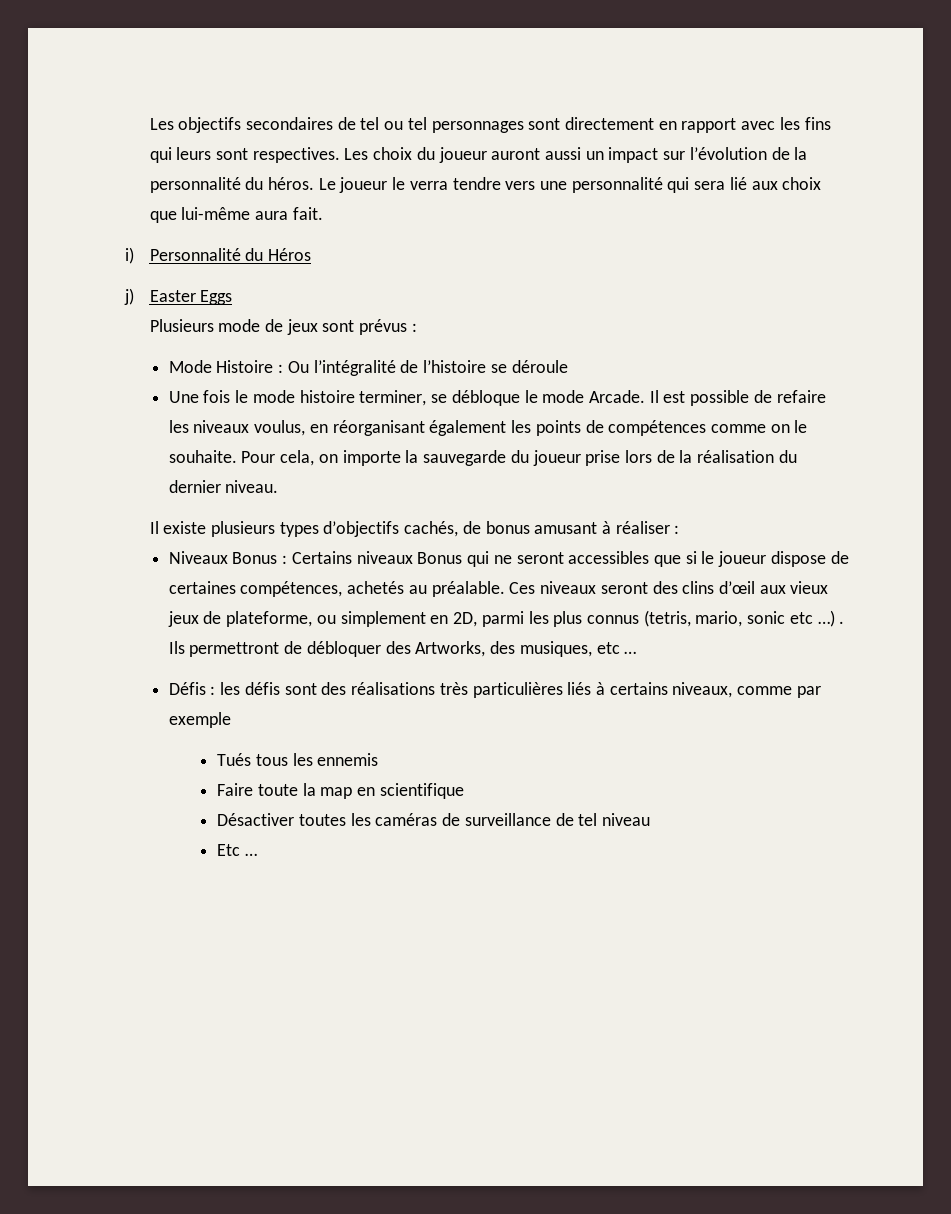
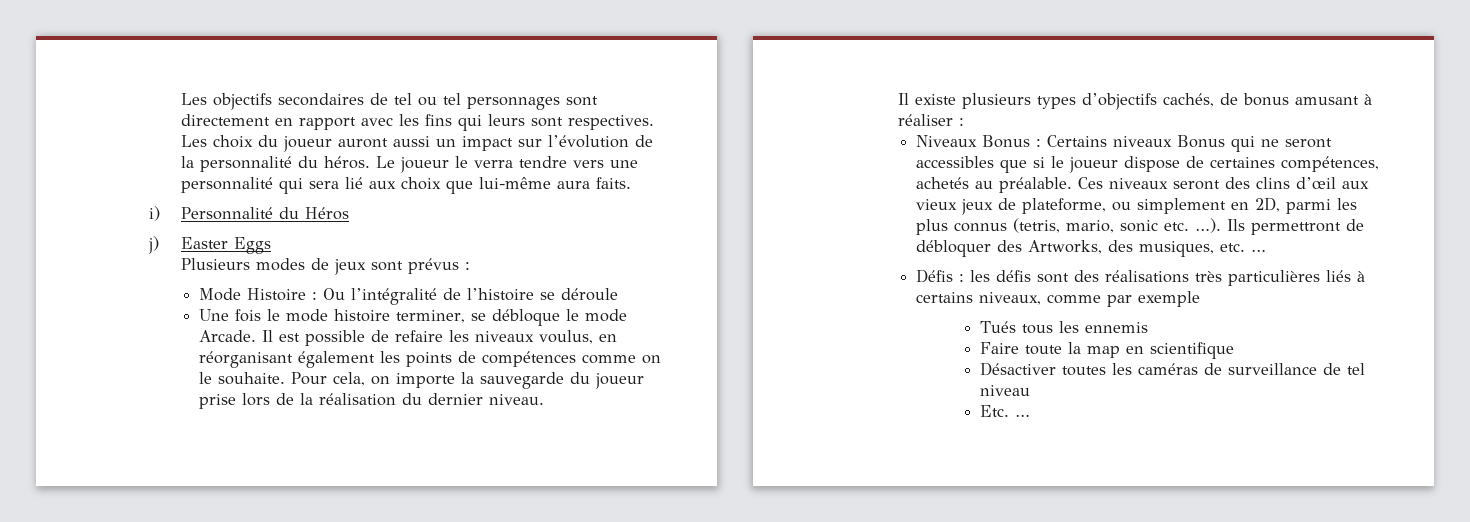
- Le joueur le verra tendre vers une personnalité qui sera lié aux choix que lui-même aura fait.
+ Le joueur le verra tendre vers une personnalité qui sera lié aux choix que lui-même aura faits.
- Plusieurs mode de jeux sont prévus :
+ Plusieurs modes de jeux sont prévus :
- Ces niveaux seront des clins d’œil aux vieux jeux de plateforme, ou simplement en 2D, parmi les plus connus (tetris, mario, sonic etc …) .
+ Ces niveaux seront des clins d’œil aux vieux jeux de plateforme, ou simplement en 2D, parmi les plus connus (tetris, mario, sonic etc. …).
- Ils permettront de débloquer des Artworks, des musiques, etc …
+ Ils permettront de débloquer des Artworks, des musiques, etc. …
- Etc …
+ Etc. …

